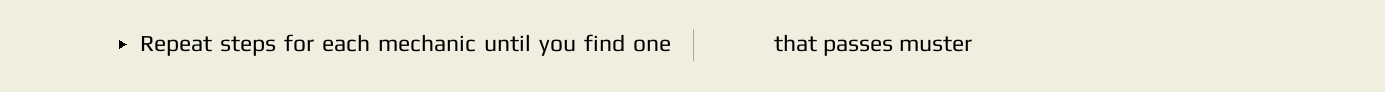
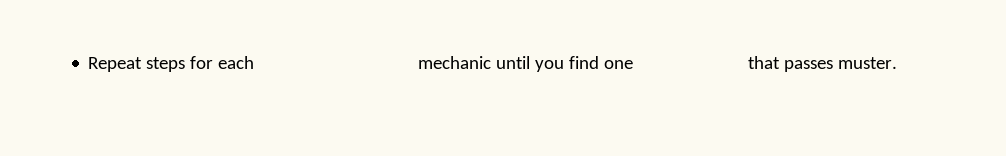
- Repeat steps for each mechanic until you find one that passes muster
+ Repeat steps for each mechanic until you find one that passes muster.

